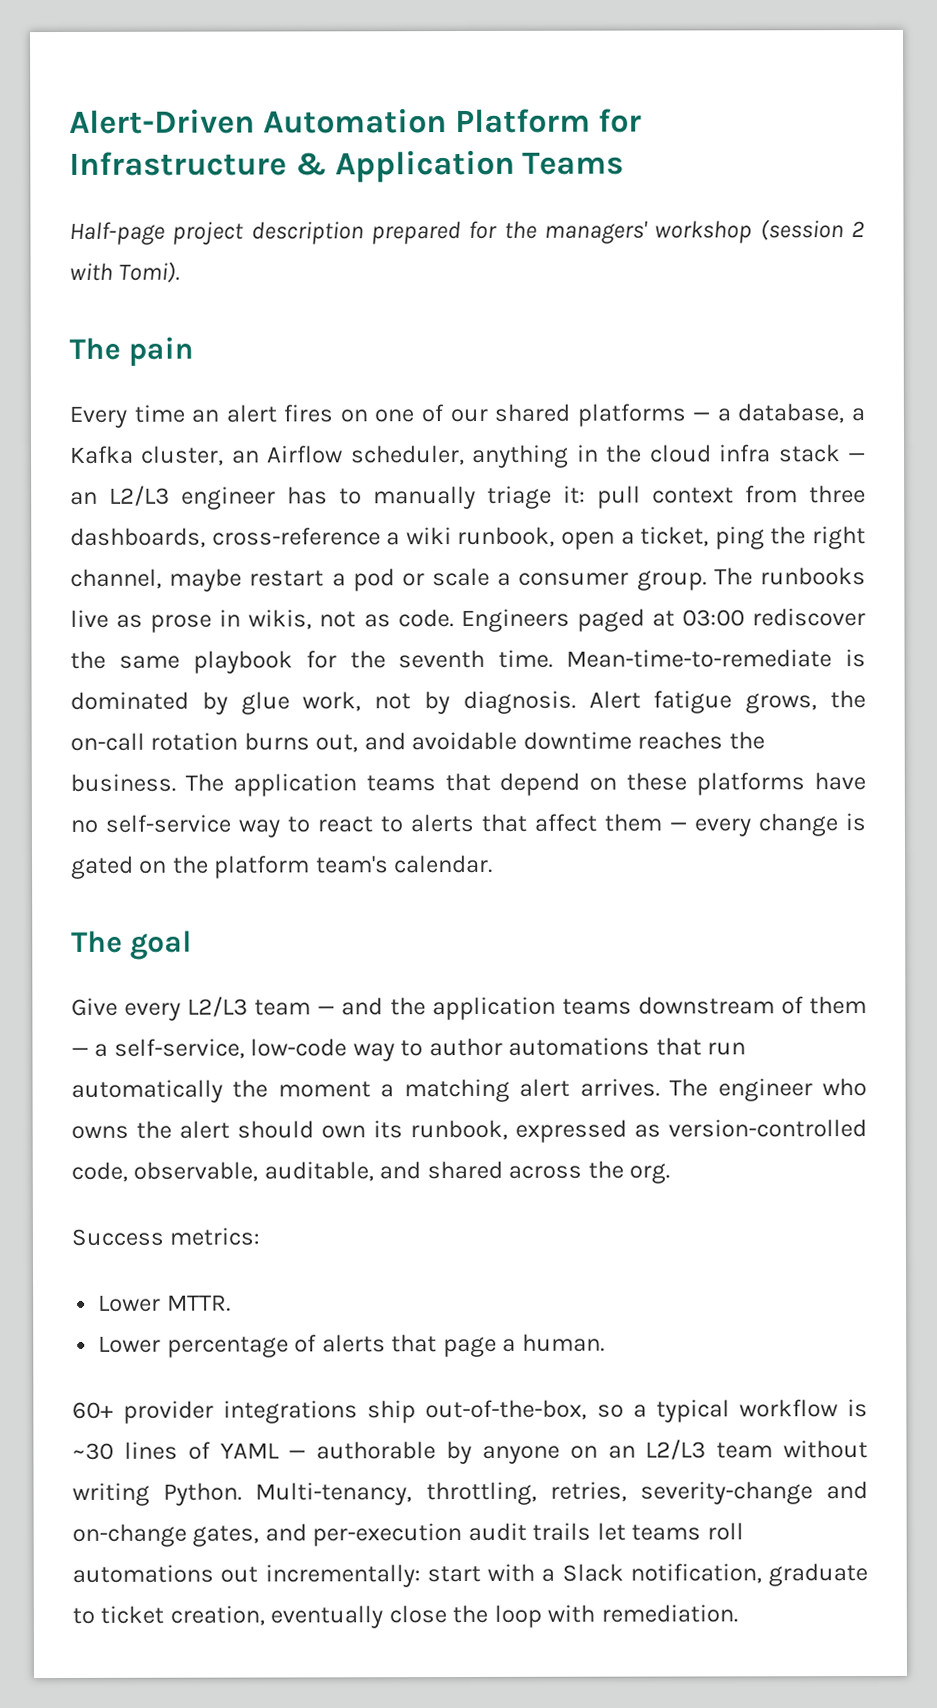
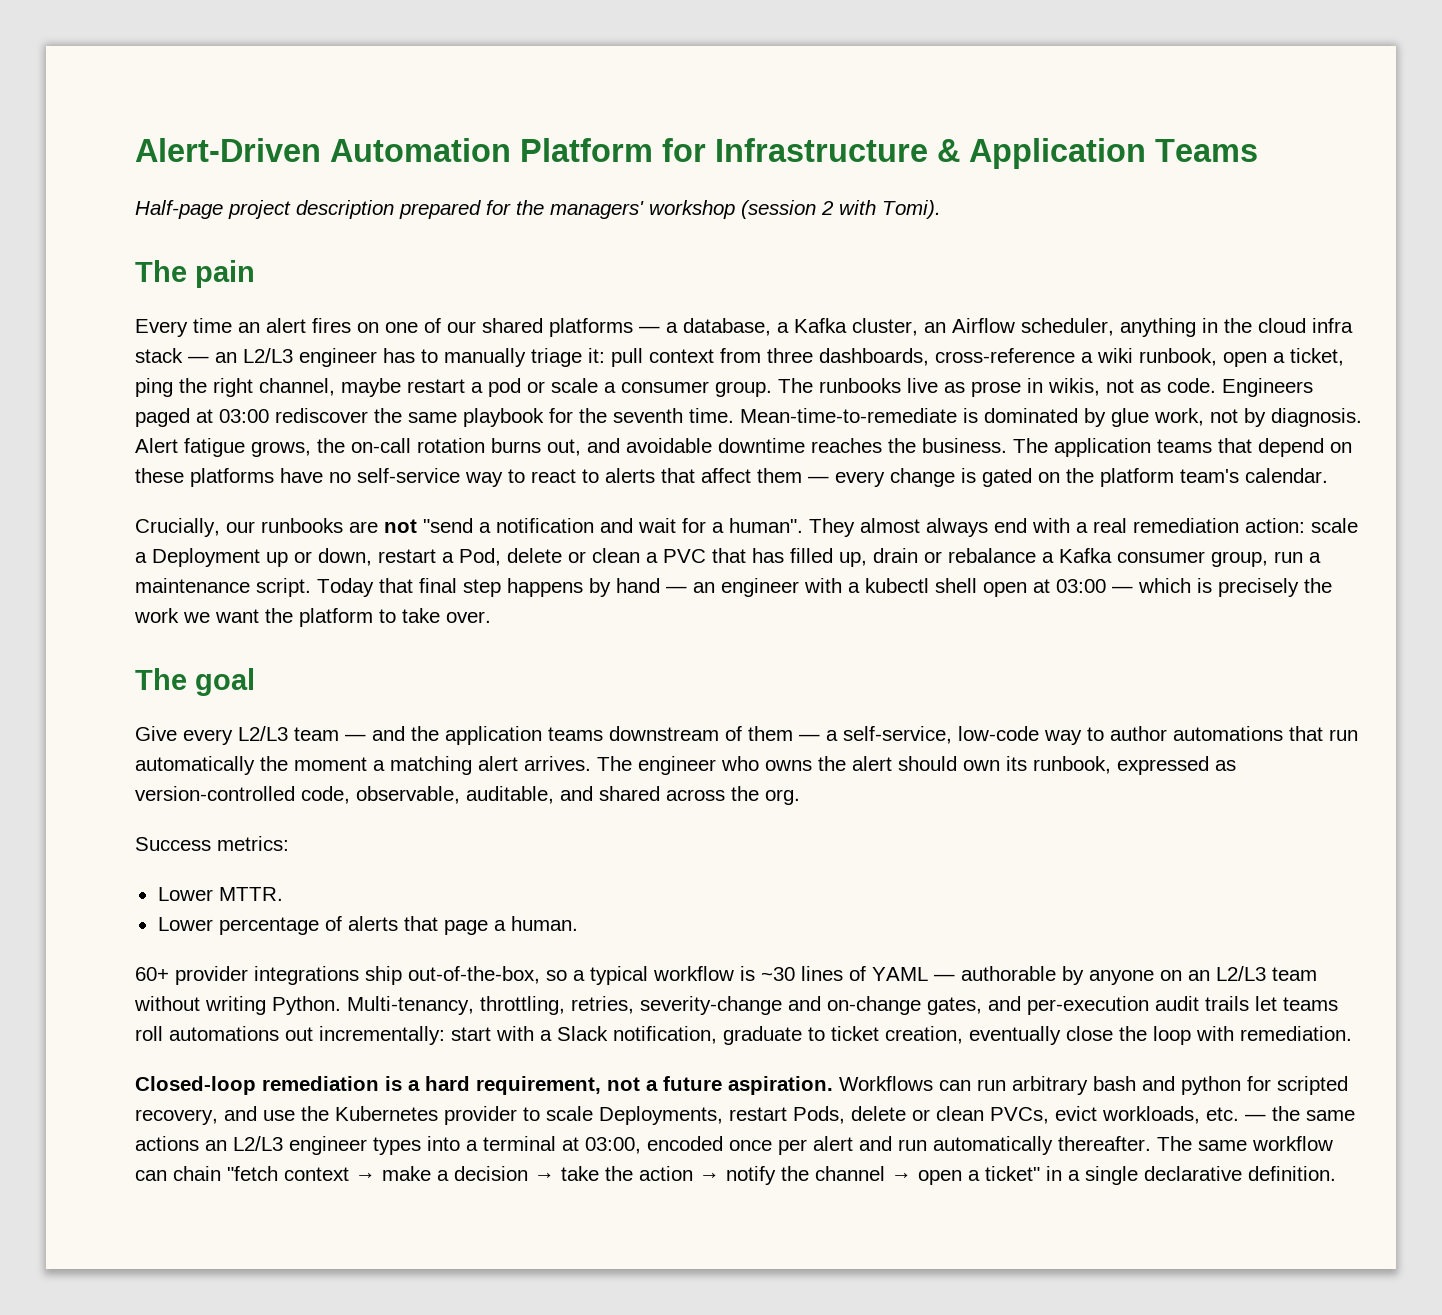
+ Crucially, our runbooks are not "send a notification and wait for a human". They almost always end with a real remediation action: scale a Deployment up or down, restart a Pod, delete or clean a PVC that has filled up, drain or rebalance a Kafka consumer group, run a maintenance script. Today that final step happens by hand — an engineer with a kubectl shell open at 03:00 — which is precisely the work we want the platform to take over.
+ Closed-loop remediation is a hard requirement, not a future aspiration. Workflows can run arbitrary bash and python for scripted recovery, and use the Kubernetes provider to scale Deployments, restart Pods, delete or clean PVCs, evict workloads, etc. — the same actions an L2/L3 engineer types into a terminal at 03:00, encoded once per alert and run automatically thereafter. The same workflow can chain "fetch context → make a decision → take the action → notify the channel → open a ticket" in a single declarative definition.

